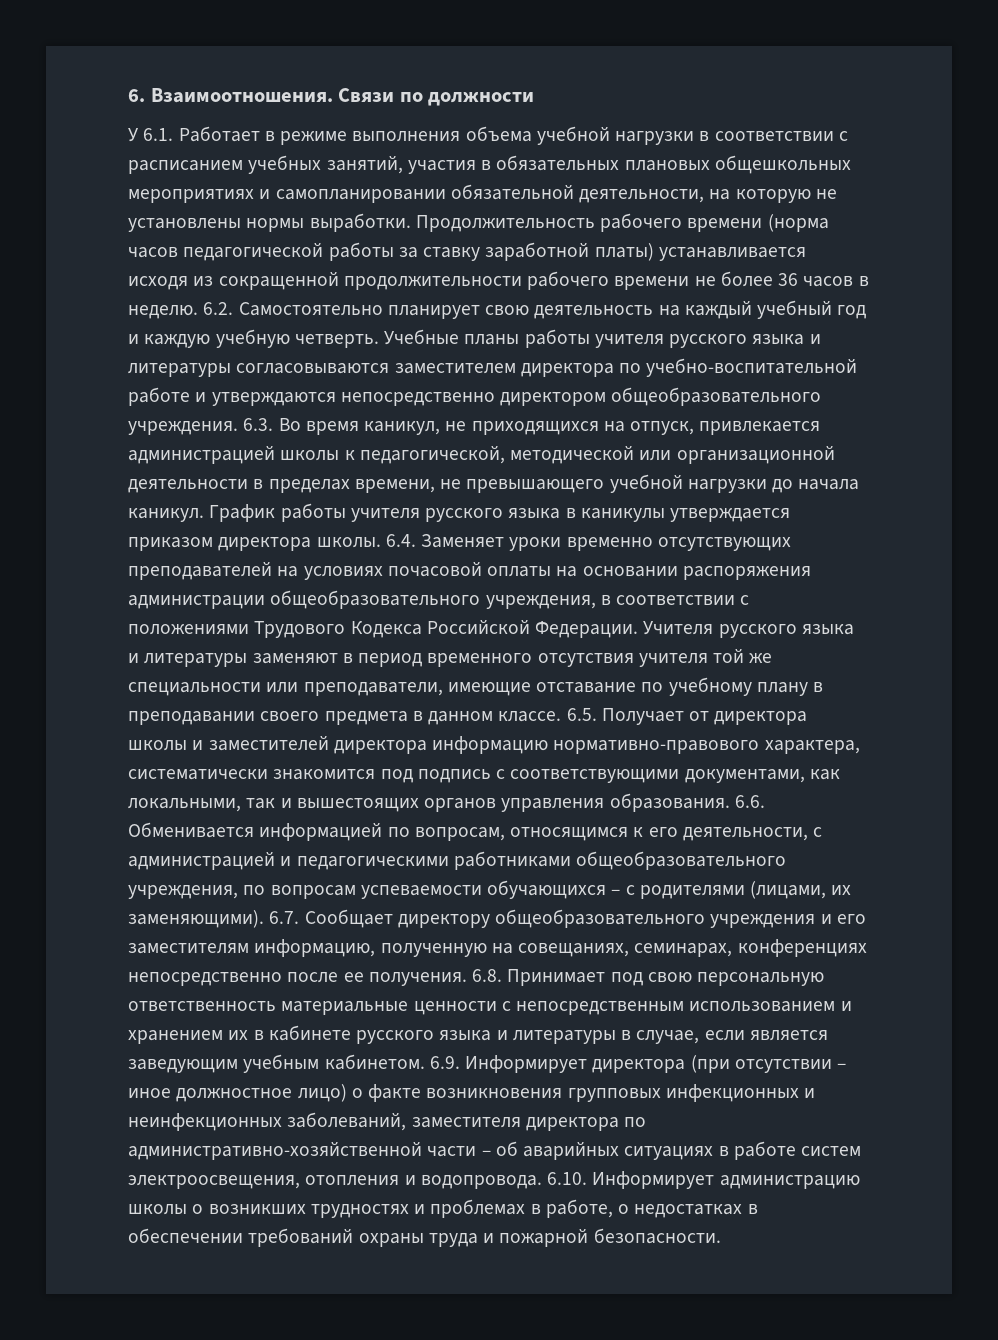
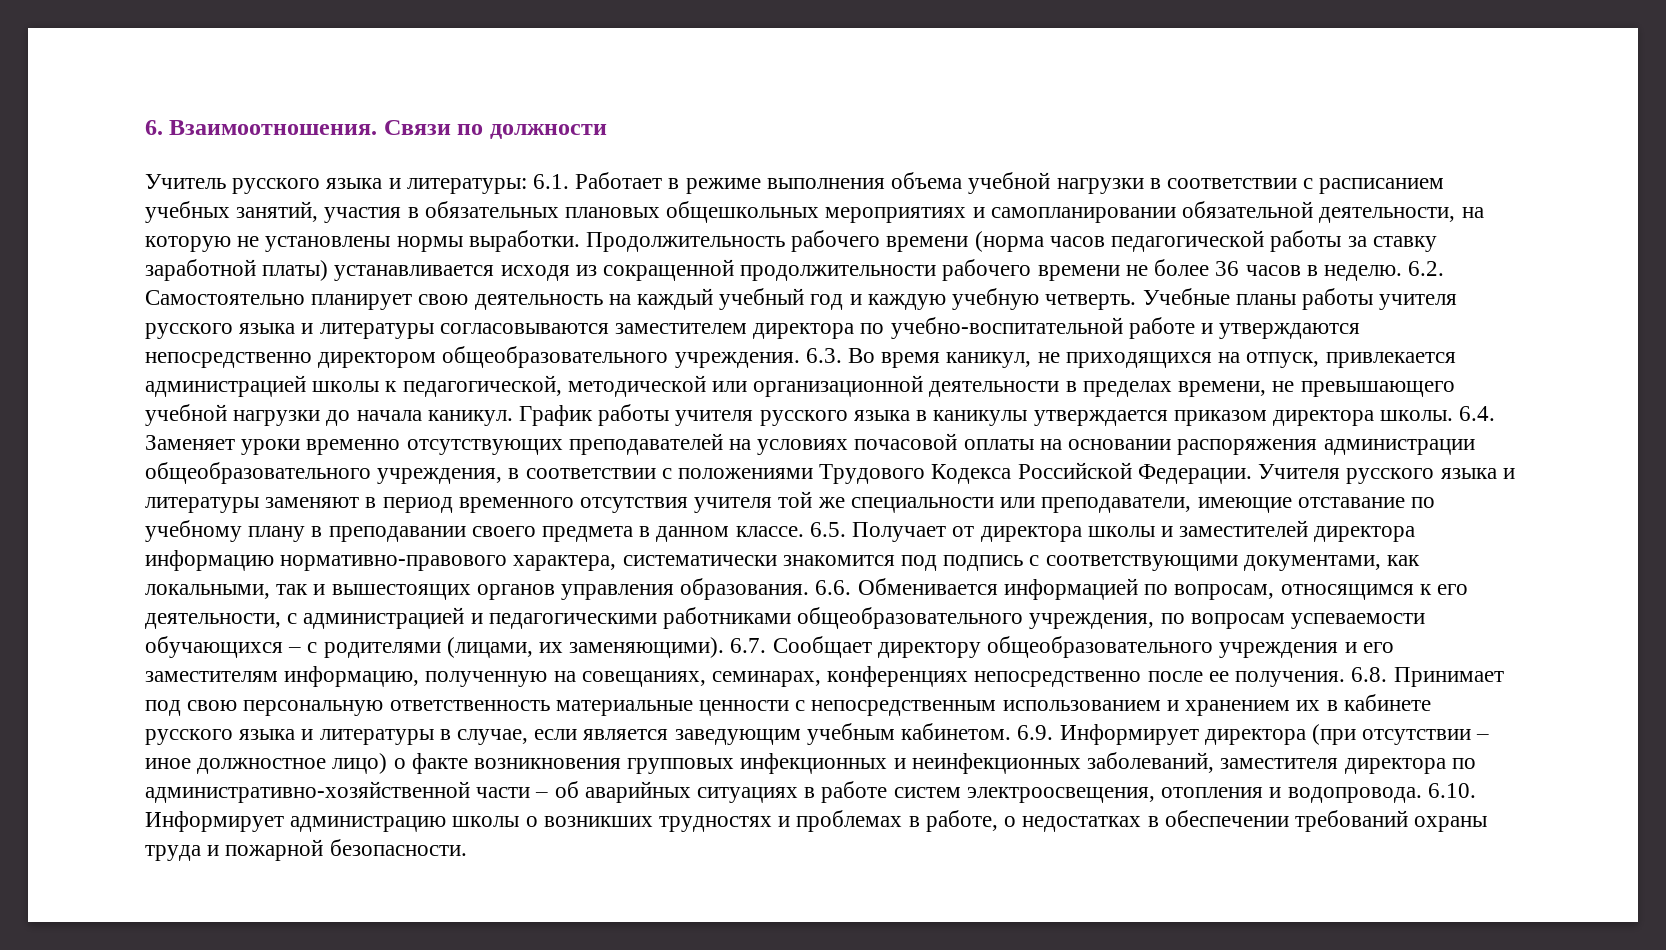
- У 6.1. Работает в режиме выполнения объема учебной нагрузки в соответствии с расписанием учебных занятий, участия в обязательных плановых общешкольных мероприятиях и самопланировании обязательной деятельности, на которую не установлены нормы выработки.
+ Учитель русского языка и литературы: 6.1. Работает в режиме выполнения объема учебной нагрузки в соответствии с расписанием учебных занятий, участия в обязательных плановых общешкольных мероприятиях и самопланировании обязательной деятельности, на которую не установлены нормы выработки.

